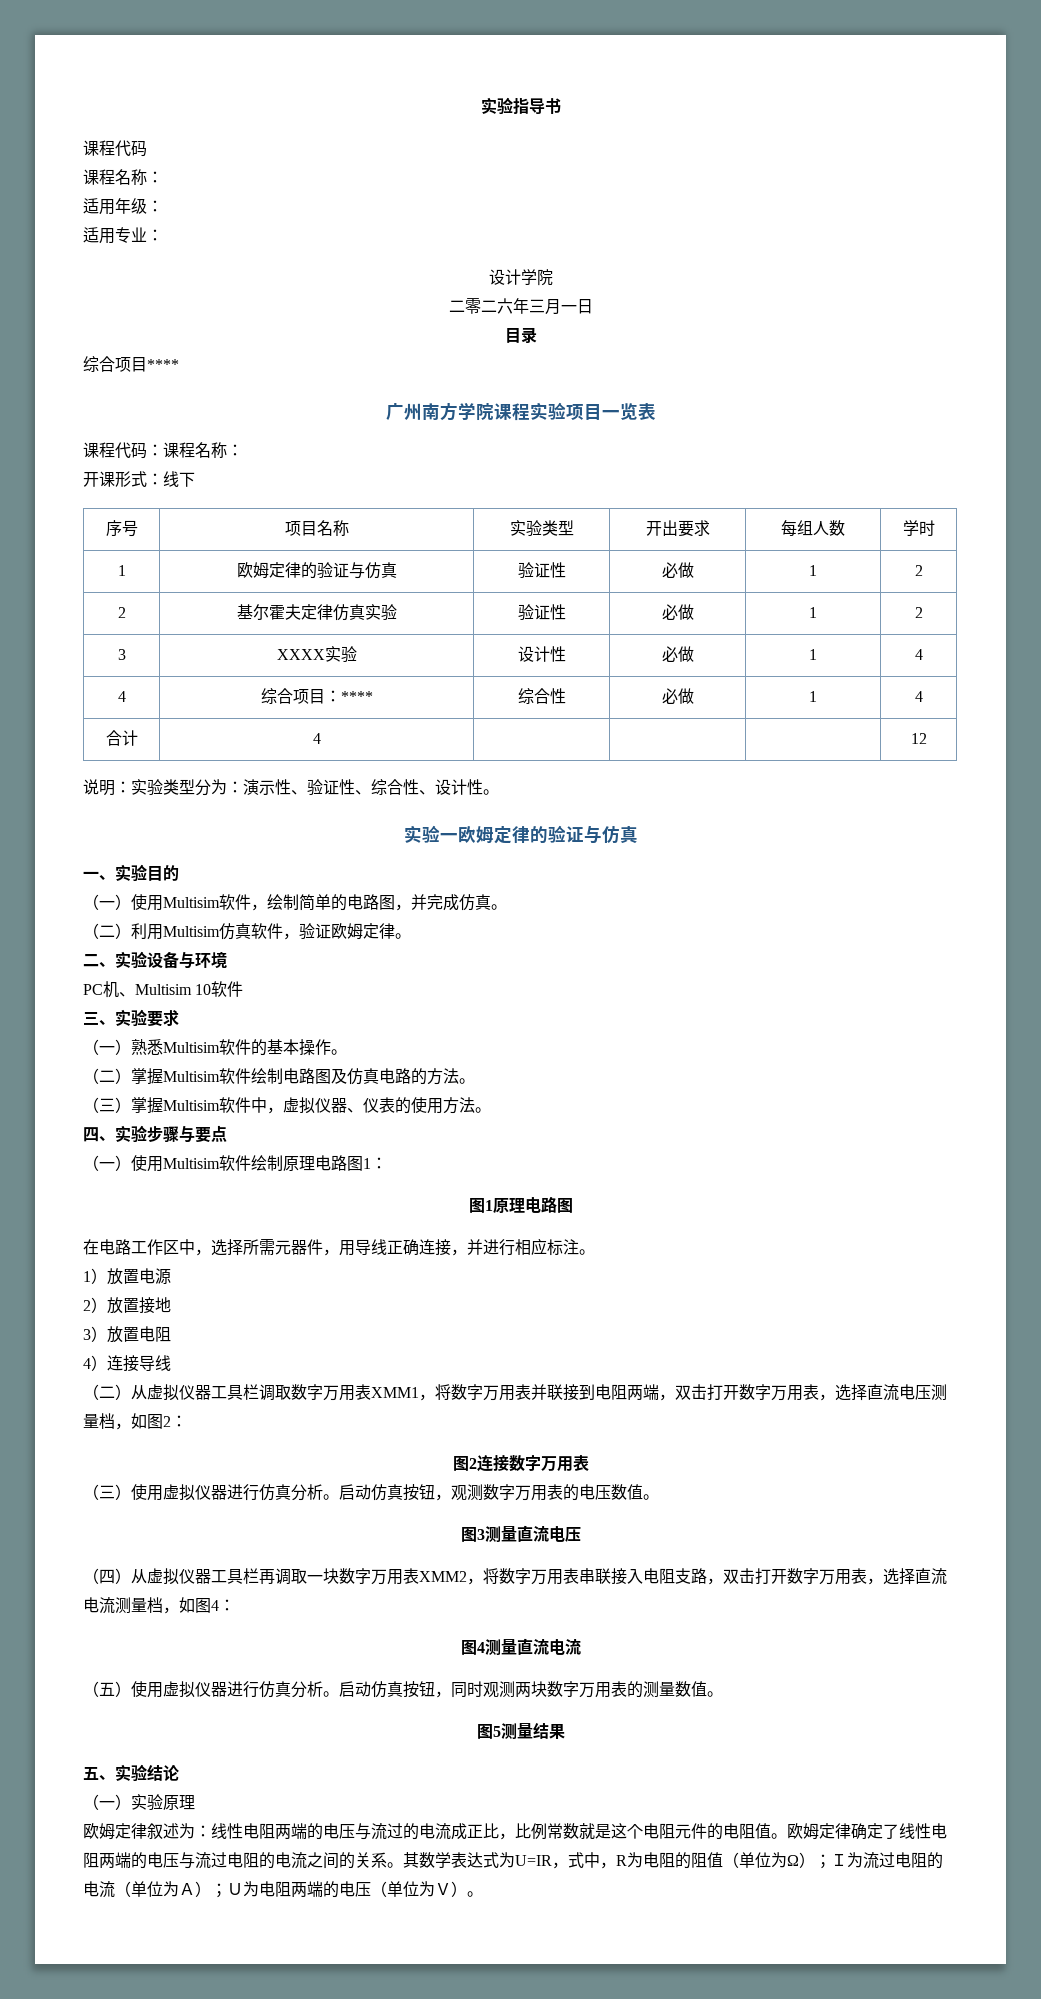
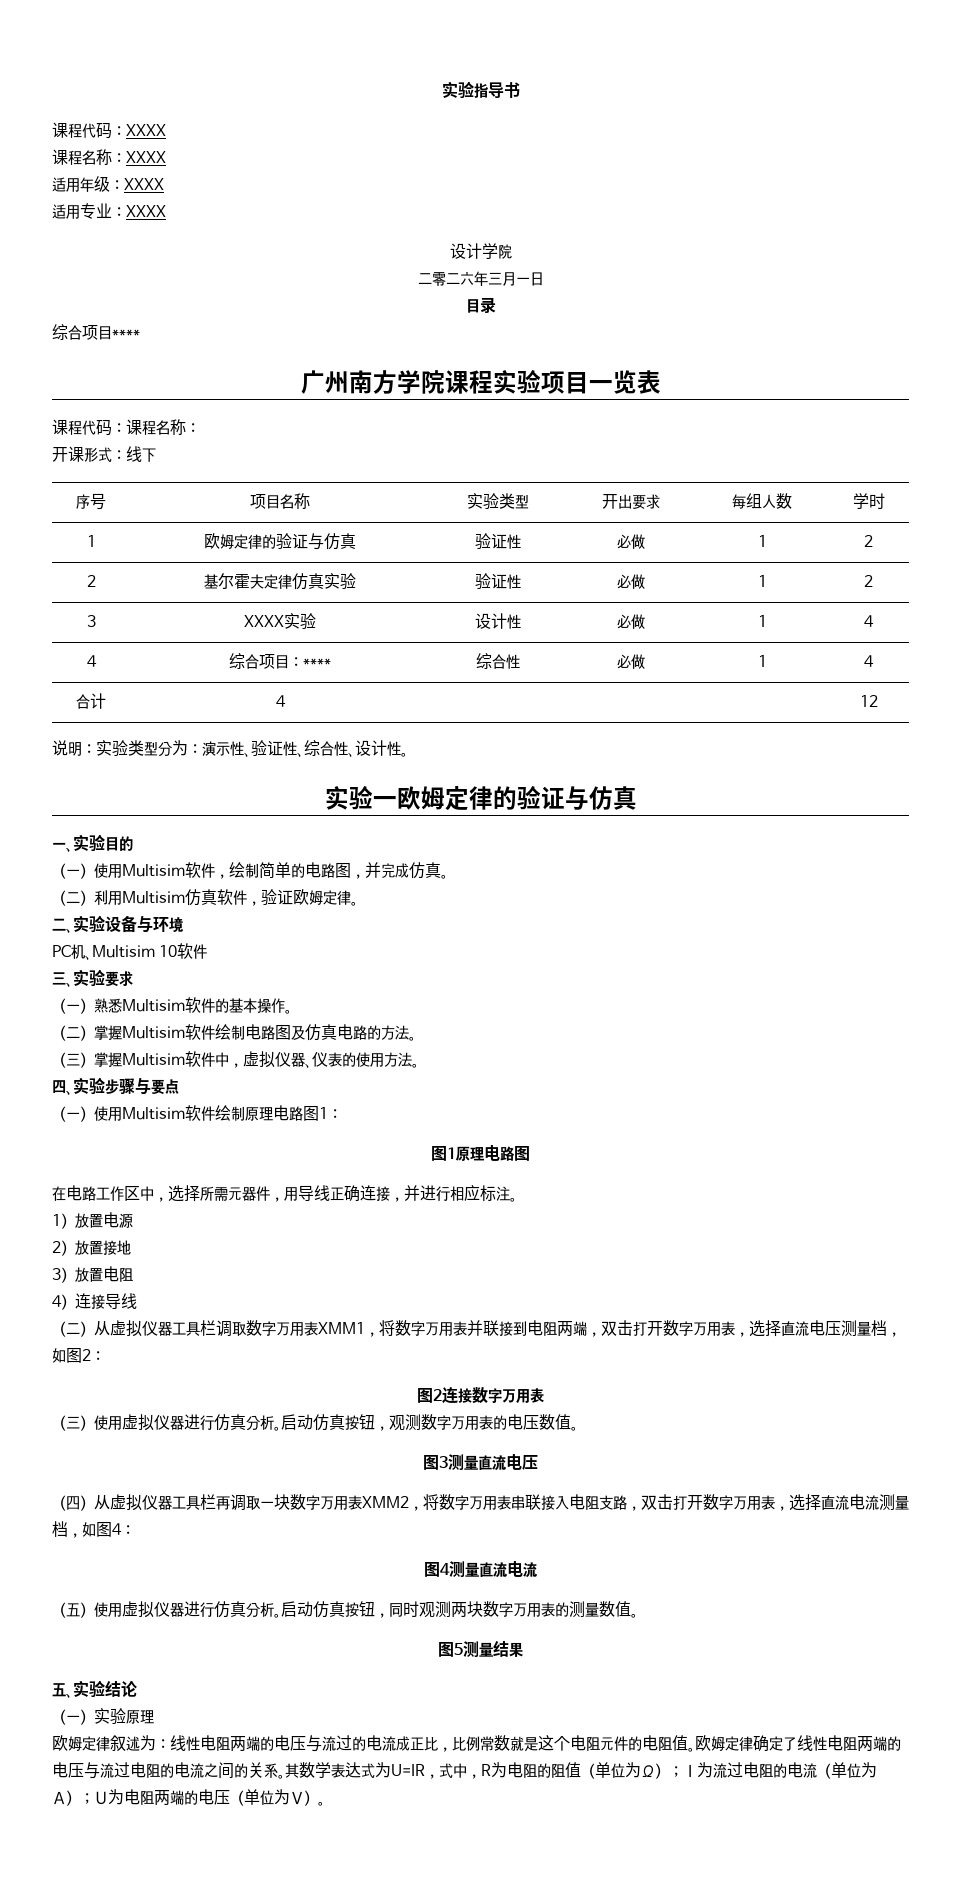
  实验指导书
- 课程代码
- 课程名称：
+ 课程代码：XXXX
+ 课程名称：XXXX
- 适用年级：
+ 适用年级：XXXX
- 适用专业：
+ 适用专业：XXXX

